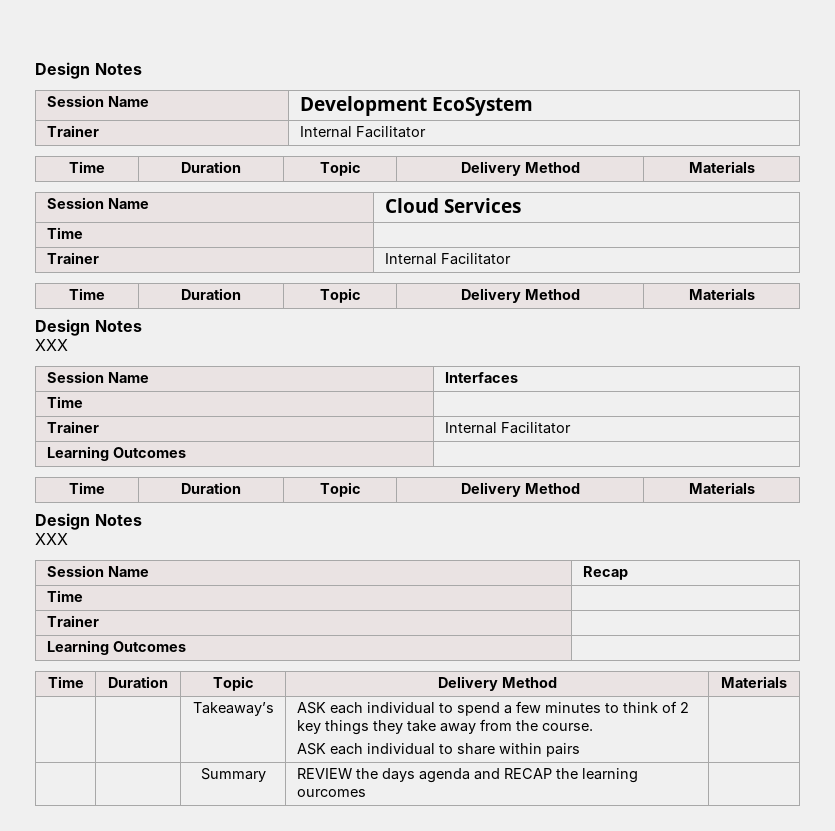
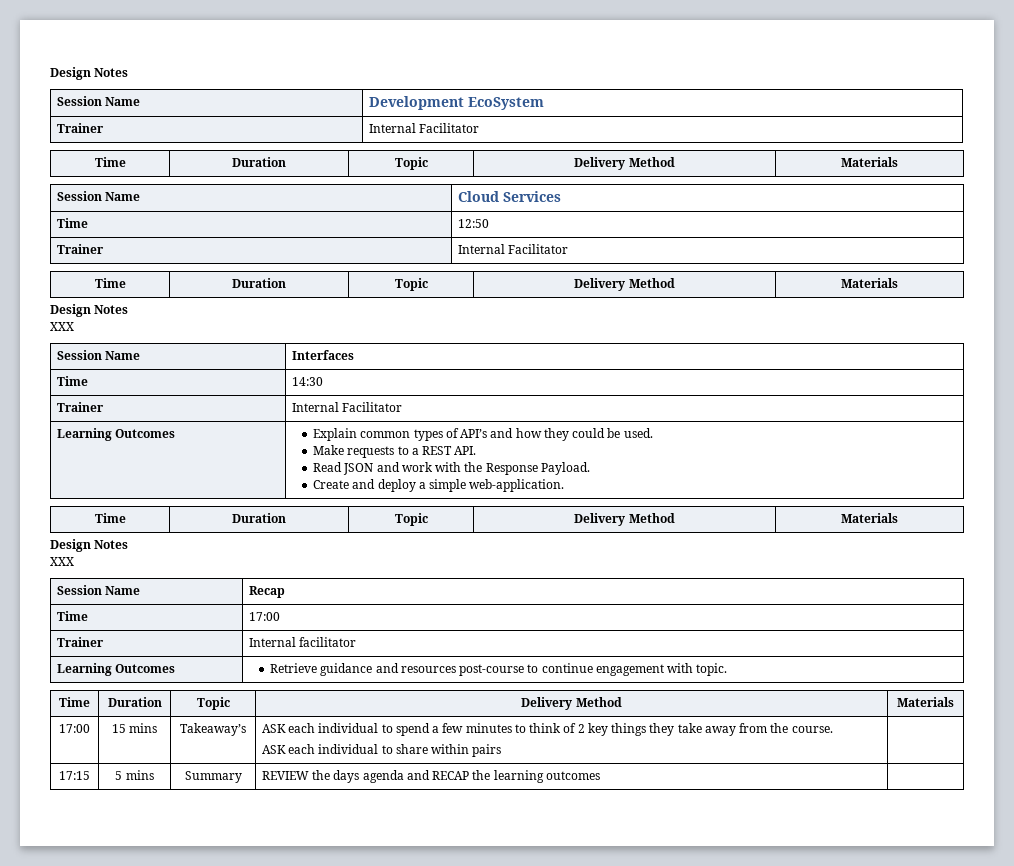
  Session Name | Cloud Services
- Time |
+ Time | 12:50
  Session Name | Interfaces
- Time |
+ Time | 14:30
  Trainer | Internal Facilitator
- Learning Outcomes |
+ Learning Outcomes | Explain common types of API’s and how they could be used.
+ Make requests to a REST API.
+ Read JSON and work with the Response Payload.
+ Create and deploy a simple web-application.
  Session Name | Recap
- Time |
- Trainer |
- Learning Outcomes |
+ Time | 17:00
+ Trainer | Internal facilitator
+ Learning Outcomes | Retrieve guidance and resources post-course to continue engagement with topic.
  Time | Duration | Topic | Delivery Method | Materials
- | | Takeaway’s | ASK each individual to spend a few minutes to think of 2 key things they take away from the course.
+ 17:00 | 15 mins | Takeaway’s | ASK each individual to spend a few minutes to think of 2 key things they take away from the course.
- | | Summary | REVIEW the days agenda and RECAP the learning ourcomes |
+ 17:15 | 5 mins | Summary | REVIEW the days agenda and RECAP the learning outcomes |

